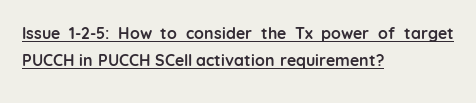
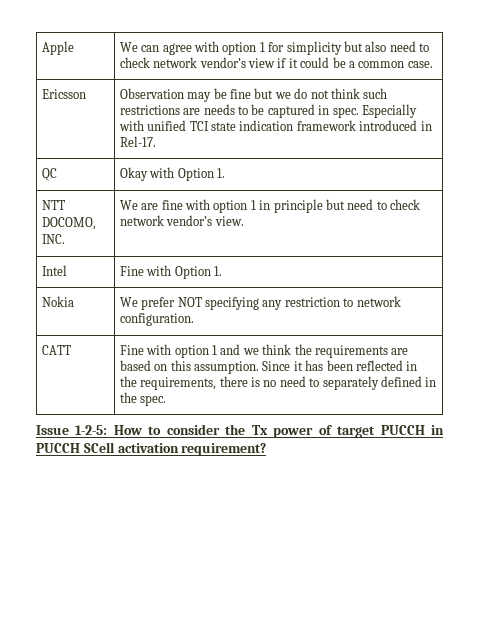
+ Apple | We can agree with option 1 for simplicity but also need to check network vendor’s view if it could be a common case.
+ Ericsson | Observation may be fine but we do not think such restrictions are needs to be captured in spec. Especially with unified TCI state indication framework introduced in Rel-17.
+ QC | Okay with Option 1.
+ NTT DOCOMO, INC. | We are fine with option 1 in principle but need to check network vendor’s view.
+ Intel | Fine with Option 1.
+ Nokia | We prefer NOT specifying any restriction to network configuration.
+ CATT | Fine with option 1 and we think the requirements are based on this assumption. Since it has been reflected in the requirements, there is no need to separately defined in the spec.

